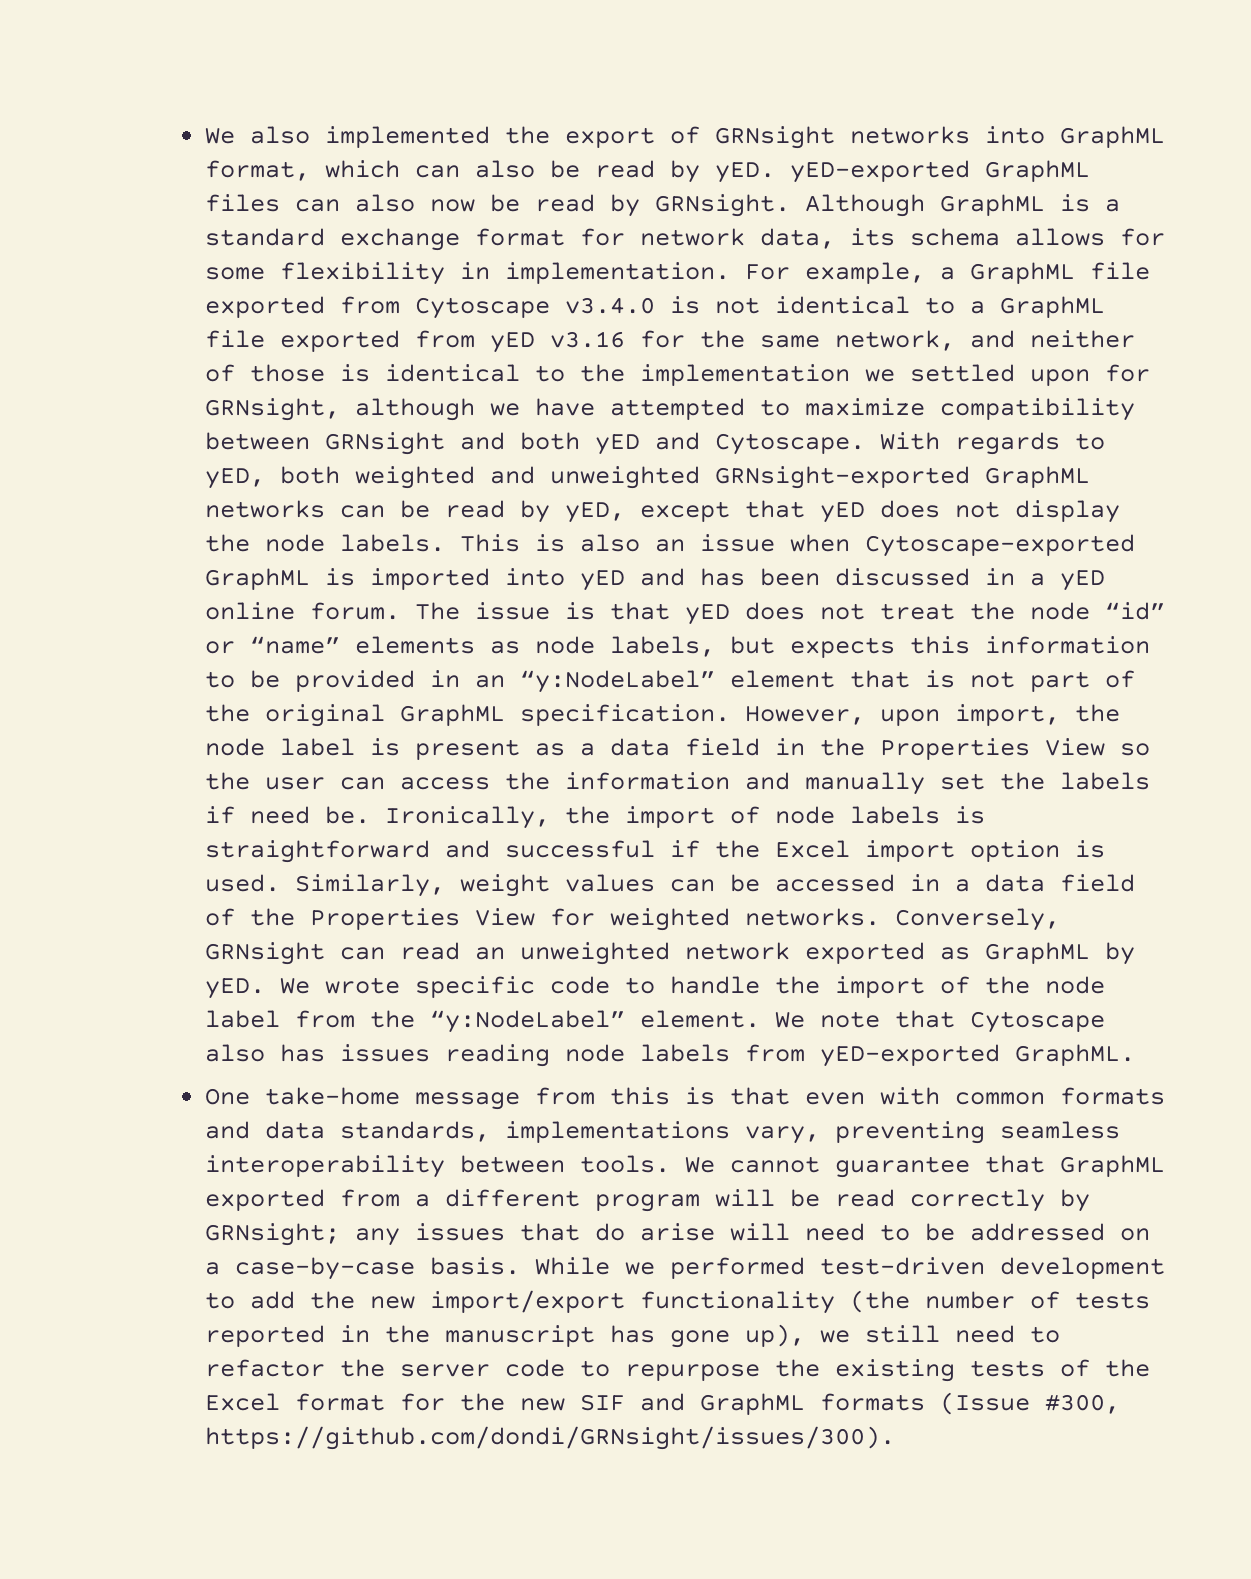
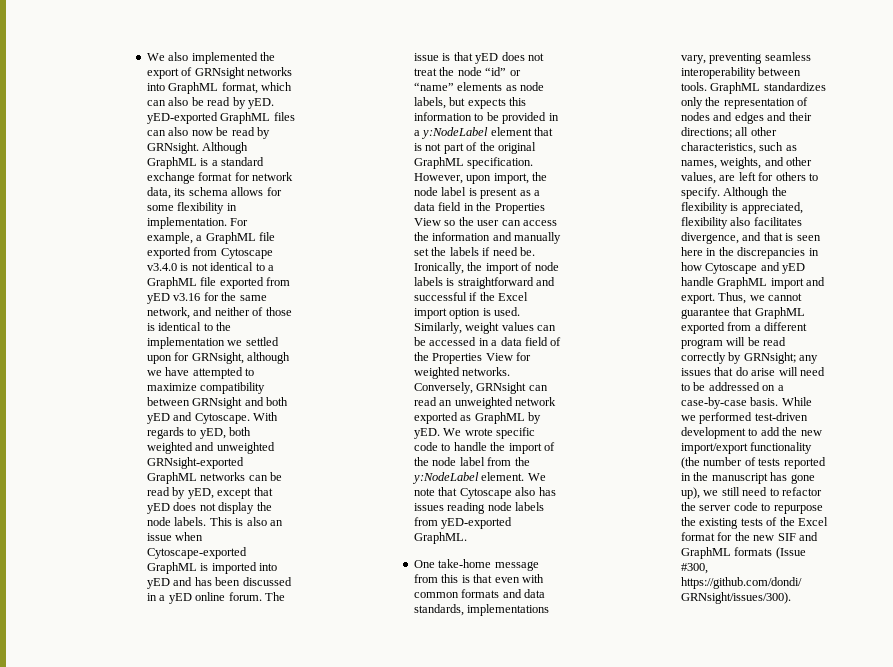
- The issue is that yED does not treat the node “id” or “name” elements as node labels, but expects this information to be provided in an “y:NodeLabel” element that is not part of the original GraphML specification.
+ The issue is that yED does not treat the node “id” or “name” elements as node labels, but expects this information to be provided in a y:NodeLabel element that is not part of the original GraphML specification.
- We wrote specific code to handle the import of the node label from the “y:NodeLabel” element.
+ We wrote specific code to handle the import of the node label from the y:NodeLabel element.
- We cannot guarantee that GraphML exported from a different program will be read correctly by GRNsight; any issues that do arise will need to be addressed on a case-by-case basis.
+ GraphML standardizes only the representation of nodes and edges and their directions; all other characteristics, such as names, weights, and other values, are left for others to specify. Although the flexibility is appreciated, flexibility also facilitates divergence, and that is seen here in the discrepancies in how Cytoscape and yED handle GraphML import and export. Thus, we cannot guarantee that GraphML exported from a different program will be read correctly by GRNsight; any issues that do arise will need to be addressed on a case-by-case basis.

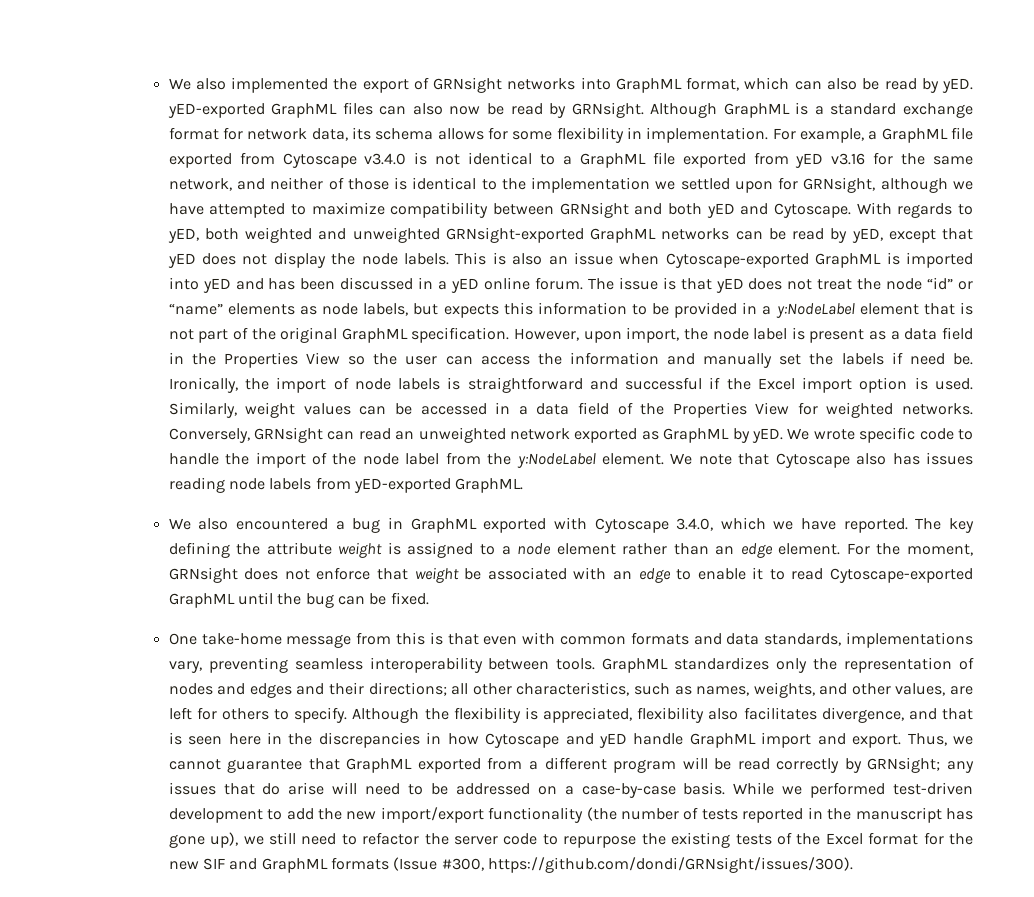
+ We also encountered a bug in GraphML exported with Cytoscape 3.4.0, which we have reported. The key defining the attribute weight is assigned to a node element rather than an edge element. For the moment, GRNsight does not enforce that weight be associated with an edge to enable it to read Cytoscape-exported GraphML until the bug can be fixed.

